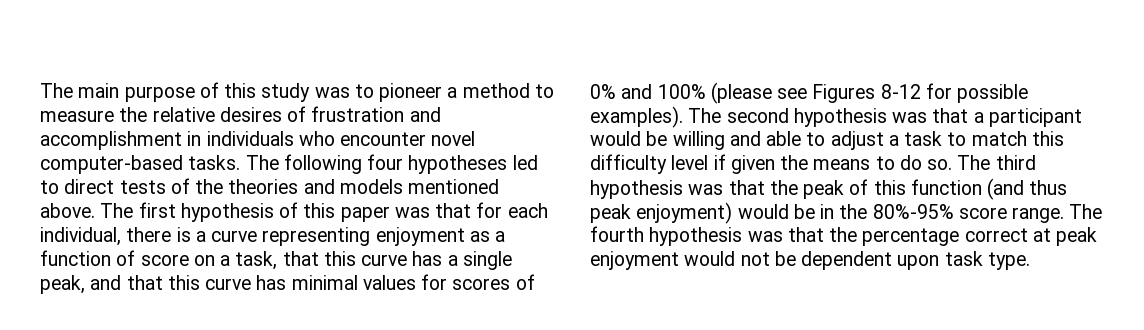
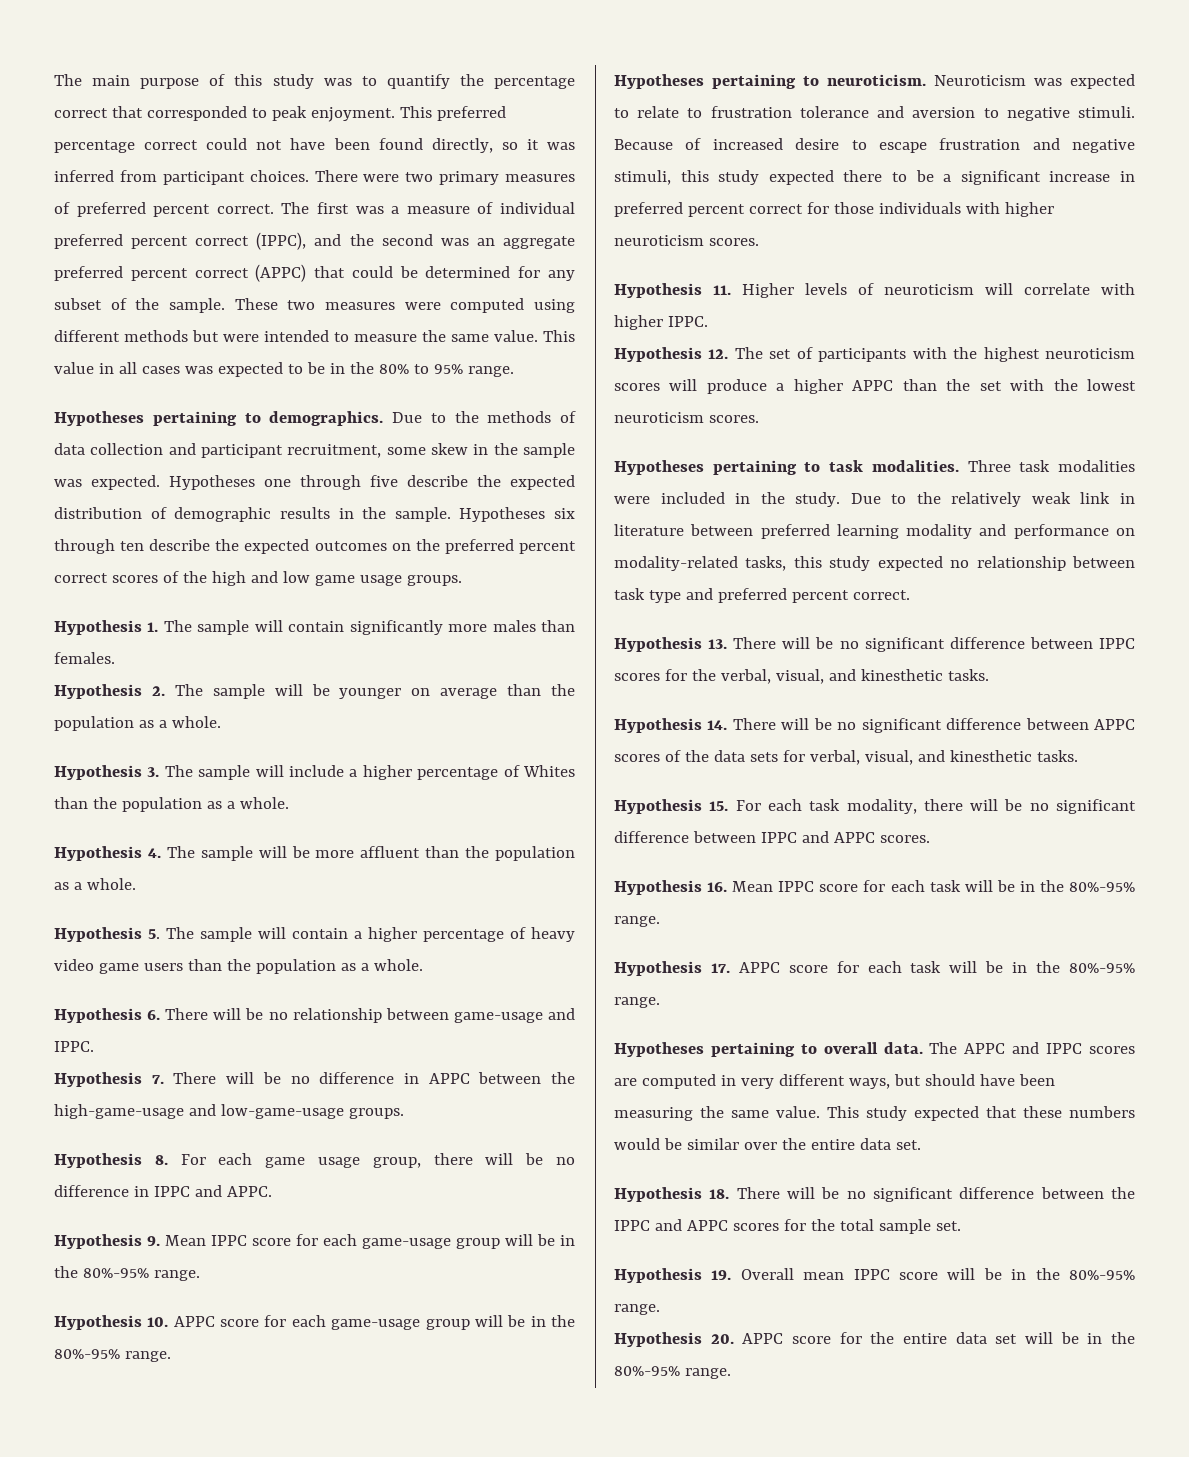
- The main purpose of this study was to pioneer a method to measure the relative desires of frustration and accomplishment in individuals who encounter novel computer-based tasks. The following four hypotheses led to direct tests of the theories and models mentioned above. The first hypothesis of this paper was that for each individual, there is a curve representing enjoyment as a function of score on a task, that this curve has a single peak, and that this curve has minimal values for scores of 0% and 100% (please see Figures 8-12 for possible examples). The second hypothesis was that a participant would be willing and able to adjust a task to match this difficulty level if given the means to do so. The third hypothesis was that the peak of this function (and thus peak enjoyment) would be in the 80%-95% score range. The fourth hypothesis was that the percentage correct at peak enjoyment would not be dependent upon task type.
+ The main purpose of this study was to quantify the percentage correct that corresponded to peak enjoyment. This preferred percentage correct could not have been found directly, so it was inferred from participant choices. There were two primary measures of preferred percent correct. The first was a measure of individual preferred percent correct (IPPC), and the second was an aggregate preferred percent correct (APPC) that could be determined for any subset of the sample. These two measures were computed using different methods but were intended to measure the same value. This value in all cases was expected to be in the 80% to 95% range.
+ Hypotheses pertaining to demographics. Due to the methods of data collection and participant recruitment, some skew in the sample was expected. Hypotheses one through five describe the expected distribution of demographic results in the sample. Hypotheses six through ten describe the expected outcomes on the preferred percent correct scores of the high and low game usage groups.
+ Hypothesis 1. The sample will contain significantly more males than females.
+ Hypothesis 2. The sample will be younger on average than the population as a whole.
+ Hypothesis 3. The sample will include a higher percentage of Whites than the population as a whole.
+ Hypothesis 4. The sample will be more affluent than the population as a whole.
+ Hypothesis 5. The sample will contain a higher percentage of heavy video game users than the population as a whole.
+ Hypothesis 6. There will be no relationship between game-usage and IPPC.
+ Hypothesis 7. There will be no difference in APPC between the high-game-usage and low-game-usage groups.
+ Hypothesis 8. For each game usage group, there will be no difference in IPPC and APPC.
+ Hypothesis 9. Mean IPPC score for each game-usage group will be in the 80%-95% range.
+ Hypothesis 10. APPC score for each game-usage group will be in the 80%-95% range.
+ Hypotheses pertaining to neuroticism. Neuroticism was expected to relate to frustration tolerance and aversion to negative stimuli. Because of increased desire to escape frustration and negative stimuli, this study expected there to be a significant increase in preferred percent correct for those individuals with higher neuroticism scores.
+ Hypothesis 11. Higher levels of neuroticism will correlate with higher IPPC.
+ Hypothesis 12. The set of participants with the highest neuroticism scores will produce a higher APPC than the set with the lowest neuroticism scores.
+ Hypotheses pertaining to task modalities. Three task modalities were included in the study. Due to the relatively weak link in literature between preferred learning modality and performance on modality-related tasks, this study expected no relationship between task type and preferred percent correct.
+ Hypothesis 13. There will be no significant difference between IPPC scores for the verbal, visual, and kinesthetic tasks.
+ Hypothesis 14. There will be no significant difference between APPC scores of the data sets for verbal, visual, and kinesthetic tasks.
+ Hypothesis 15. For each task modality, there will be no significant difference between IPPC and APPC scores.
+ Hypothesis 16. Mean IPPC score for each task will be in the 80%-95% range.
+ Hypothesis 17. APPC score for each task will be in the 80%-95% range.
+ Hypotheses pertaining to overall data. The APPC and IPPC scores are computed in very different ways, but should have been measuring the same value. This study expected that these numbers would be similar over the entire data set.
+ Hypothesis 18. There will be no significant difference between the IPPC and APPC scores for the total sample set.
+ Hypothesis 19. Overall mean IPPC score will be in the 80%-95% range.
+ Hypothesis 20. APPC score for the entire data set will be in the 80%-95% range.

